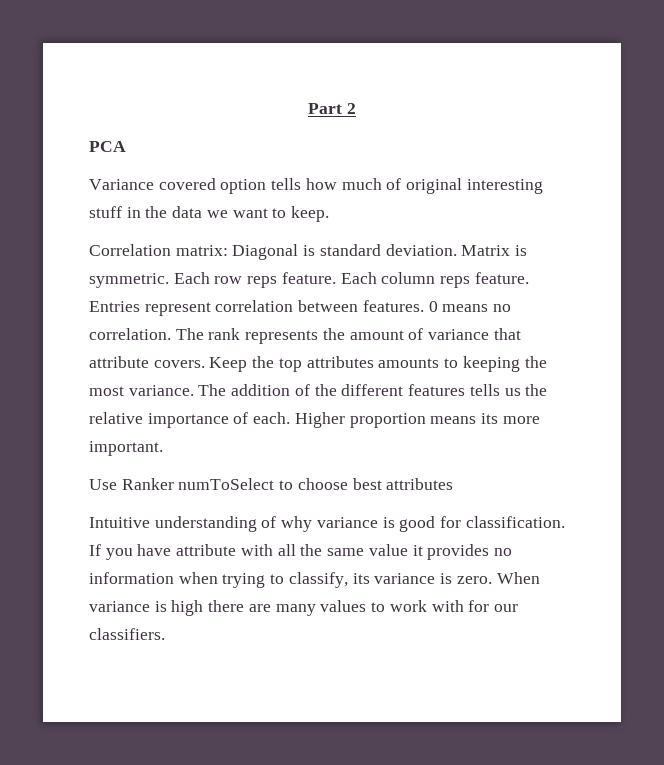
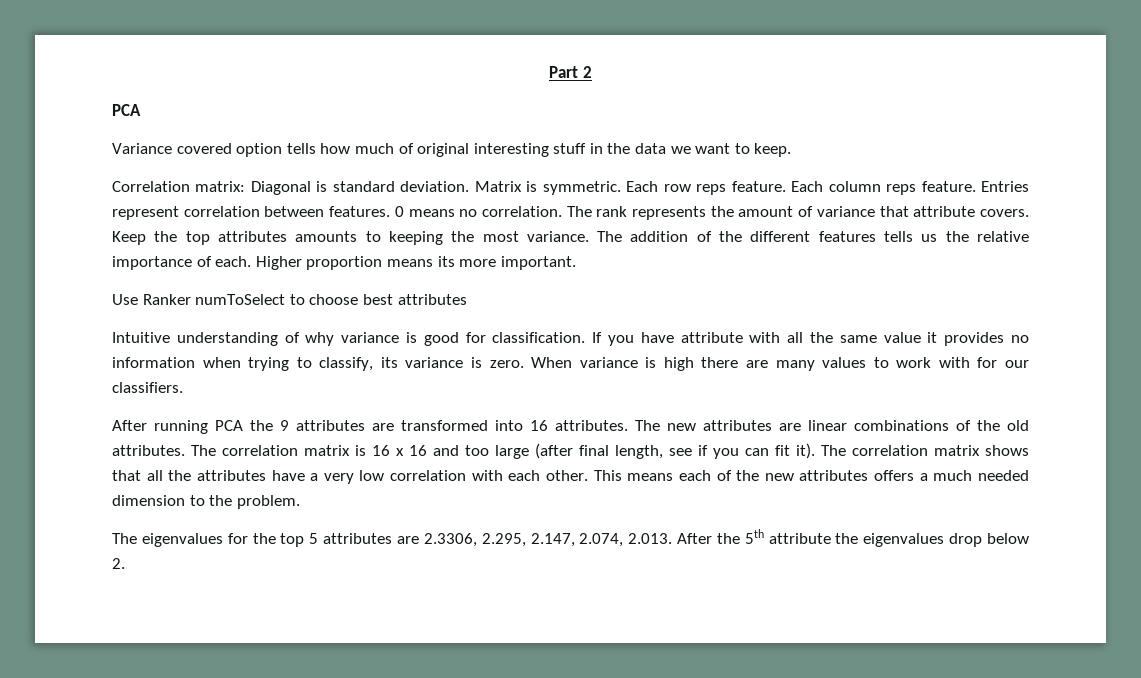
+ After running PCA the 9 attributes are transformed into 16 attributes. The new attributes are linear combinations of the old attributes. The correlation matrix is 16 x 16 and too large (after final length, see if you can fit it). The correlation matrix shows that all the attributes have a very low correlation with each other. This means each of the new attributes offers a much needed dimension to the problem.
+ The eigenvalues for the top 5 attributes are 2.3306, 2.295, 2.147, 2.074, 2.013. After the 5th attribute the eigenvalues drop below 2.

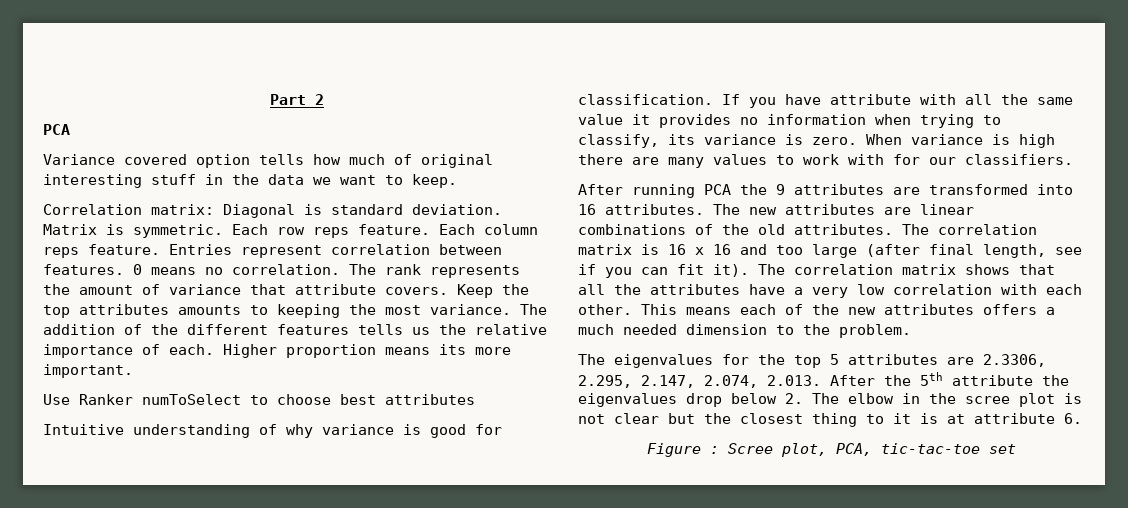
- The eigenvalues for the top 5 attributes are 2.3306, 2.295, 2.147, 2.074, 2.013. After the 5th attribute the eigenvalues drop below 2.
+ The eigenvalues for the top 5 attributes are 2.3306, 2.295, 2.147, 2.074, 2.013. After the 5th attribute the eigenvalues drop below 2. The elbow in the scree plot is not clear but the closest thing to it is at attribute 6.
+ Figure : Scree plot, PCA, tic-tac-toe set

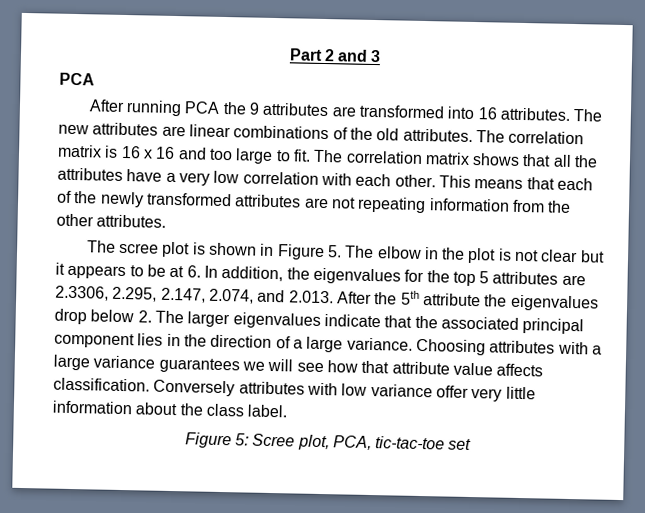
- Part 2
+ Part 2 and 3
  PCA
- Variance covered option tells how much of original interesting stuff in the data we want to keep.
- Correlation matrix: Diagonal is standard deviation. Matrix is symmetric. Each row reps feature. Each column reps feature. Entries represent correlation between features. 0 means no correlation. The rank represents the amount of variance that attribute covers. Keep the top attributes amounts to keeping the most variance. The addition of the different features tells us the relative importance of each. Higher proportion means its more important.
- Use Ranker numToSelect to choose best attributes
- Intuitive understanding of why variance is good for classification. If you have attribute with all the same value it provides no information when trying to classify, its variance is zero. When variance is high there are many values to work with for our classifiers.
- The correlation matrix is 16 x 16 and too large (after final length, see if you can fit it).
+ The correlation matrix is 16 x 16 and too large to fit.
- This means each of the new attributes offers a much needed dimension to the problem.
- The eigenvalues for the top 5 attributes are 2.3306, 2.295, 2.147, 2.074, 2.013. After the 5th attribute the eigenvalues drop below 2. The elbow in the scree plot is not clear but the closest thing to it is at attribute 6.
- Figure : Scree plot, PCA, tic-tac-toe set
+ This means that each of the newly transformed attributes are not repeating information from the other attributes.
+ The scree plot is shown in Figure 5. The elbow in the plot is not clear but it appears to be at 6. In addition, the eigenvalues for the top 5 attributes are 2.3306, 2.295, 2.147, 2.074, and 2.013. After the 5th attribute the eigenvalues drop below 2. The larger eigenvalues indicate that the associated principal component lies in the direction of a large variance. Choosing attributes with a large variance guarantees we will see how that attribute value affects classification. Conversely attributes with low variance offer very little information about the class label.
+ Figure 5: Scree plot, PCA, tic-tac-toe set

